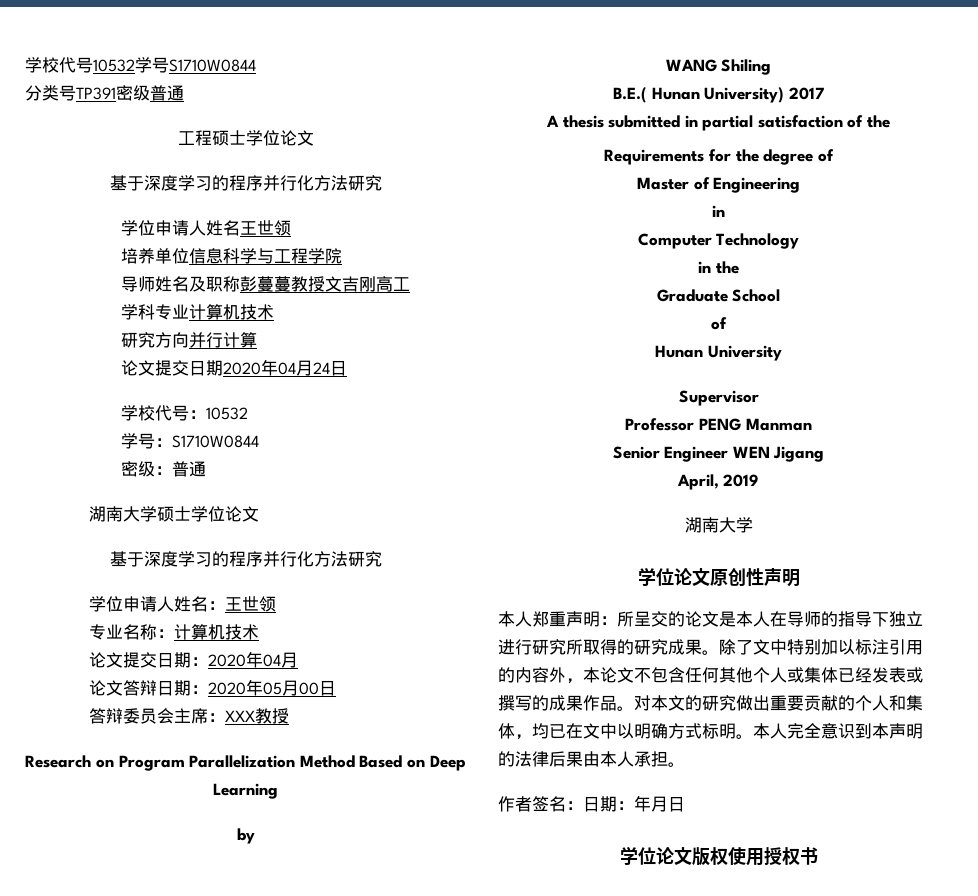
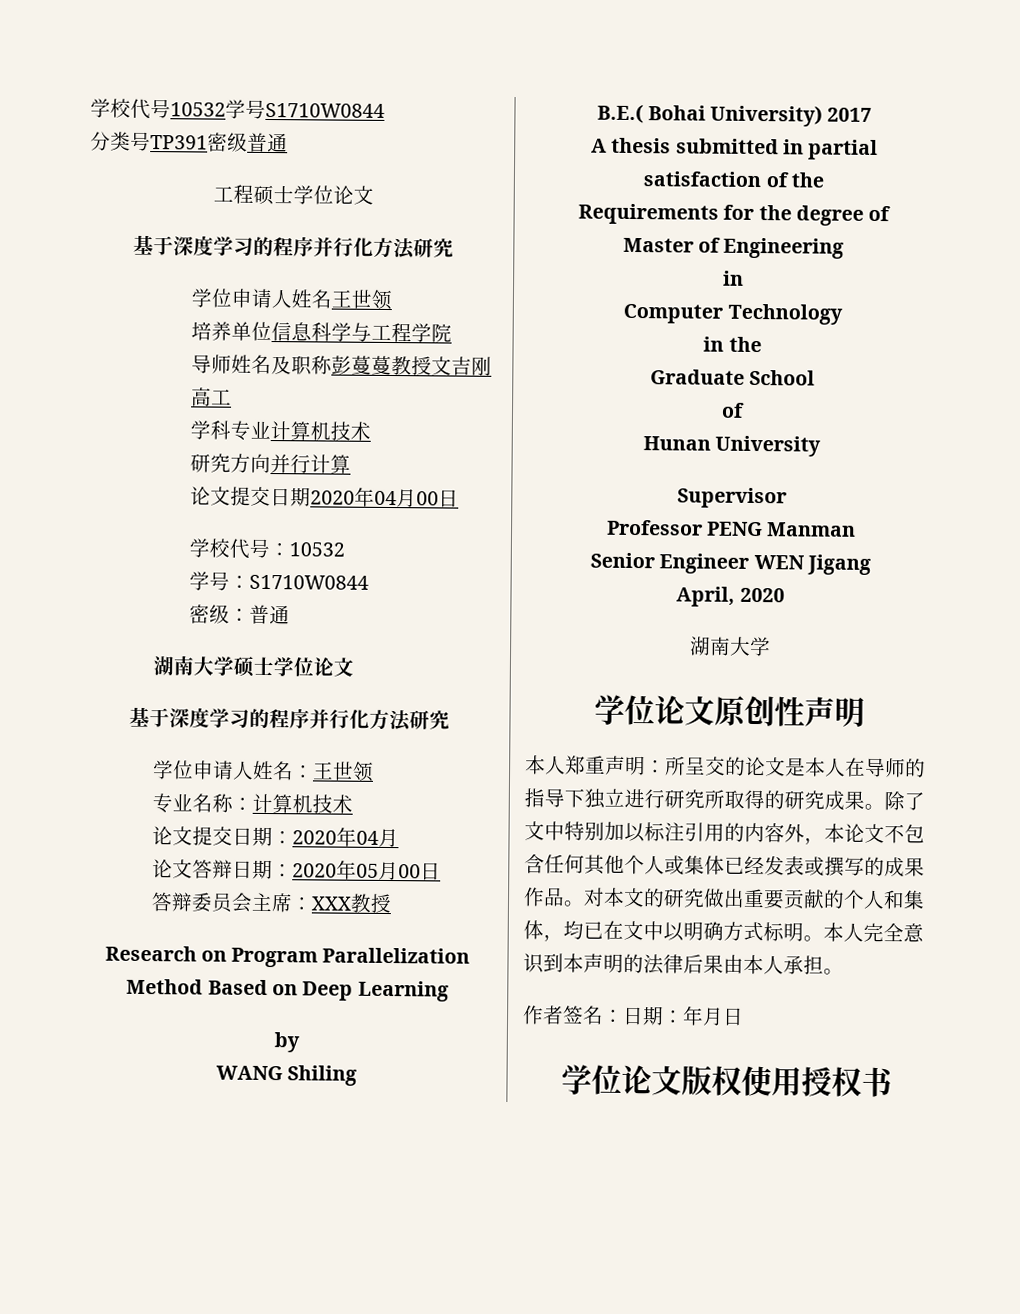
- 论文提交日期2020年04月24日
+ 论文提交日期2020年04月00日
- B.E.( Hunan University) 2017
+ B.E.( Bohai University) 2017
- April, 2019
+ April, 2020

